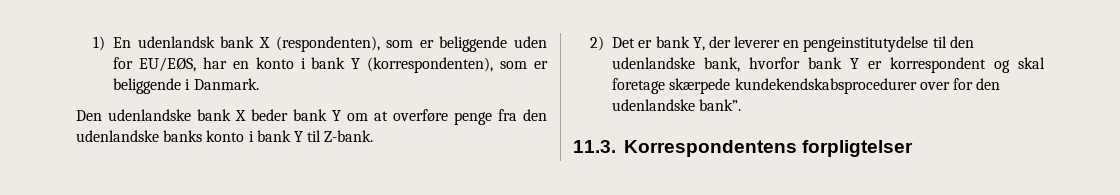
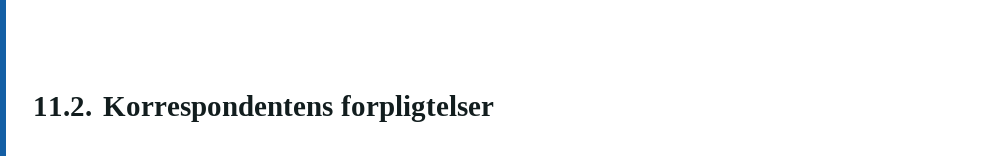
- 1) En udenlandsk bank X (respondenten), som er beliggende uden for EU/EØS, har en konto i bank Y (korrespondenten), som er beliggende i Danmark.
- Den udenlandske bank X beder bank Y om at overføre penge fra den udenlandske banks konto i bank Y til Z-bank.
- 2) Det er bank Y, der leverer en pengeinstitutydelse til den udenlandske bank, hvorfor bank Y er korrespondent og skal foretage skærpede kundekendskabsprocedurer over for den udenlandske bank”.
- 11.3. Korrespondentens forpligtelser
+ 11.2. Korrespondentens forpligtelser

